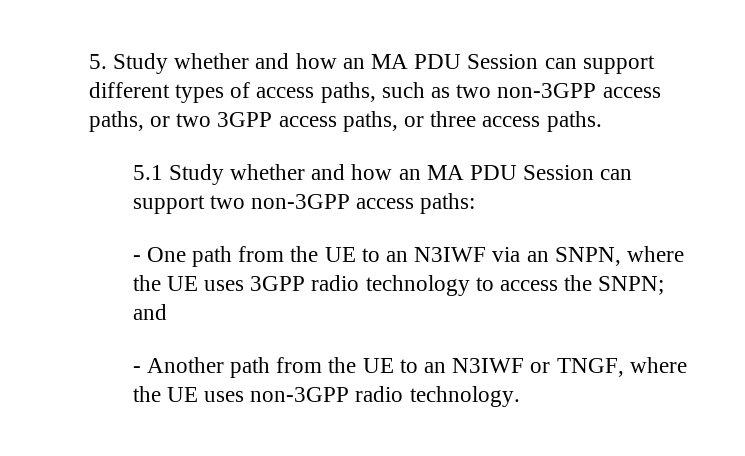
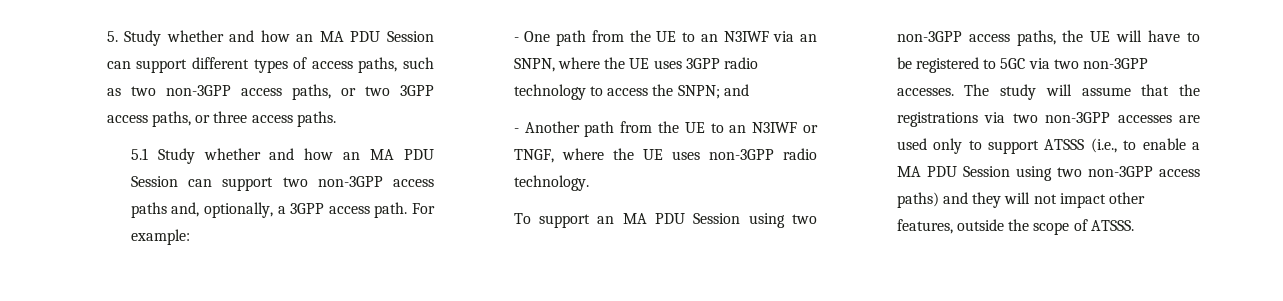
- 5.1 Study whether and how an MA PDU Session can support two non-3GPP access paths:
+ 5.1 Study whether and how an MA PDU Session can support two non-3GPP access paths and, optionally, a 3GPP access path. For example:
+ To support an MA PDU Session using two non-3GPP access paths, the UE will have to be registered to 5GC via two non-3GPP accesses. The study will assume that the registrations via two non-3GPP accesses are used only to support ATSSS (i.e., to enable a MA PDU Session using two non-3GPP access paths) and they will not impact other features, outside the scope of ATSSS.

